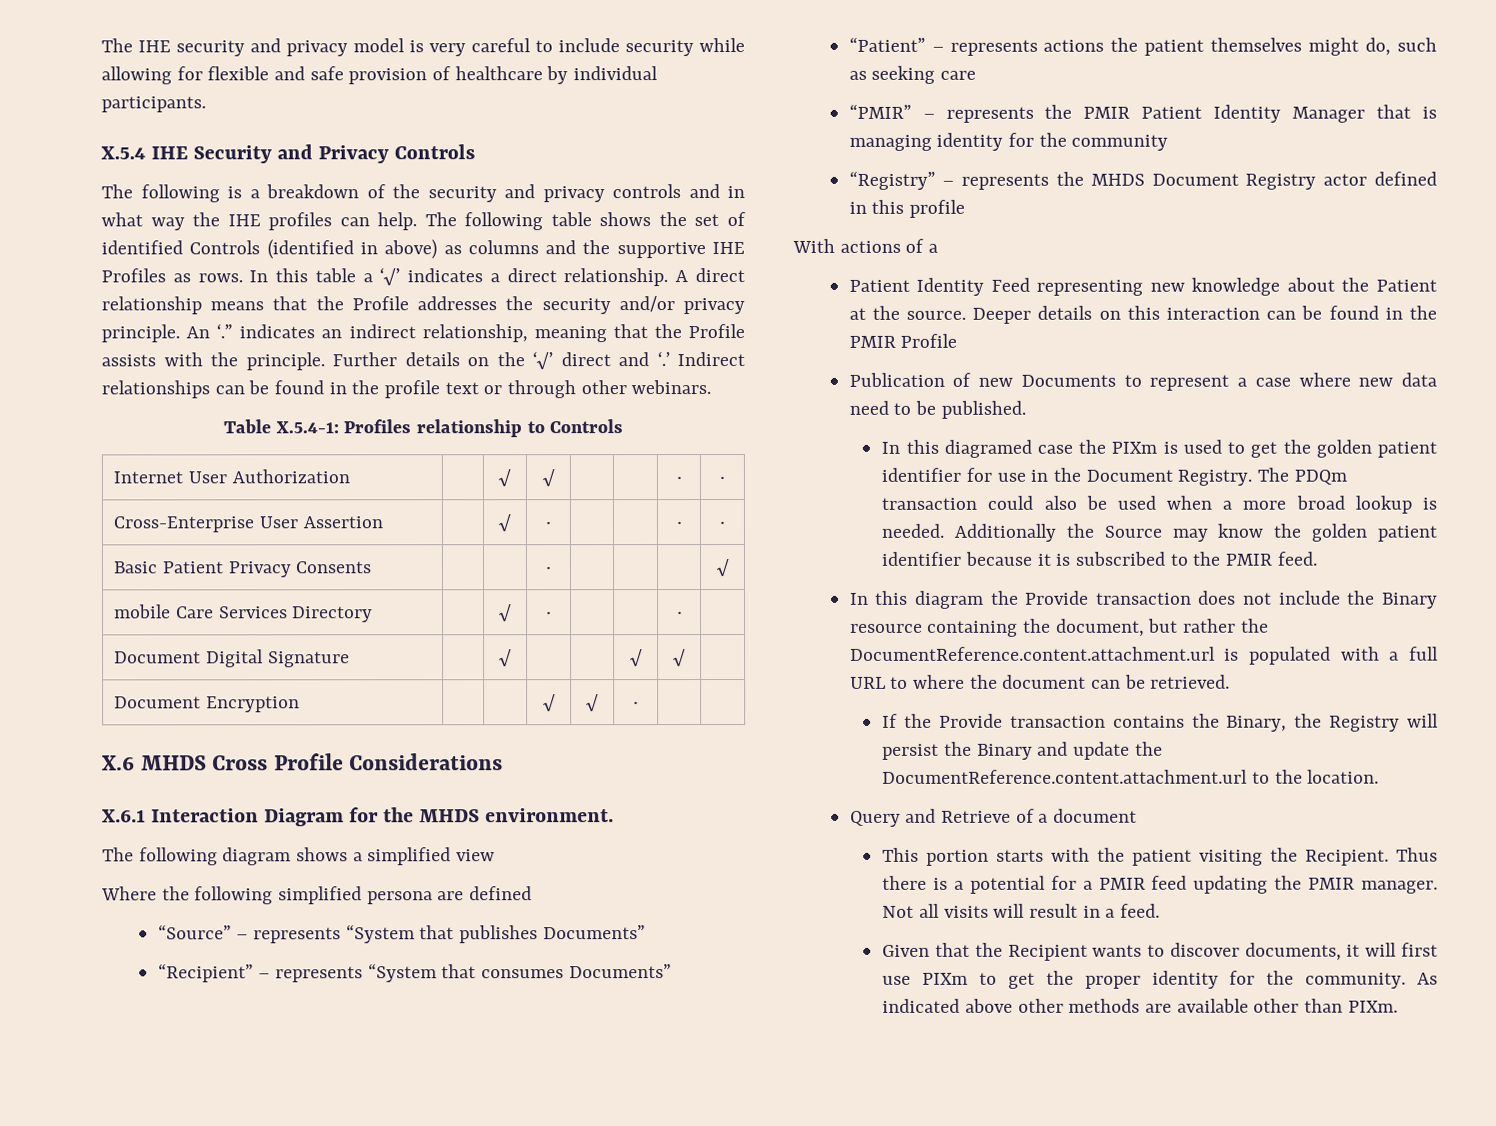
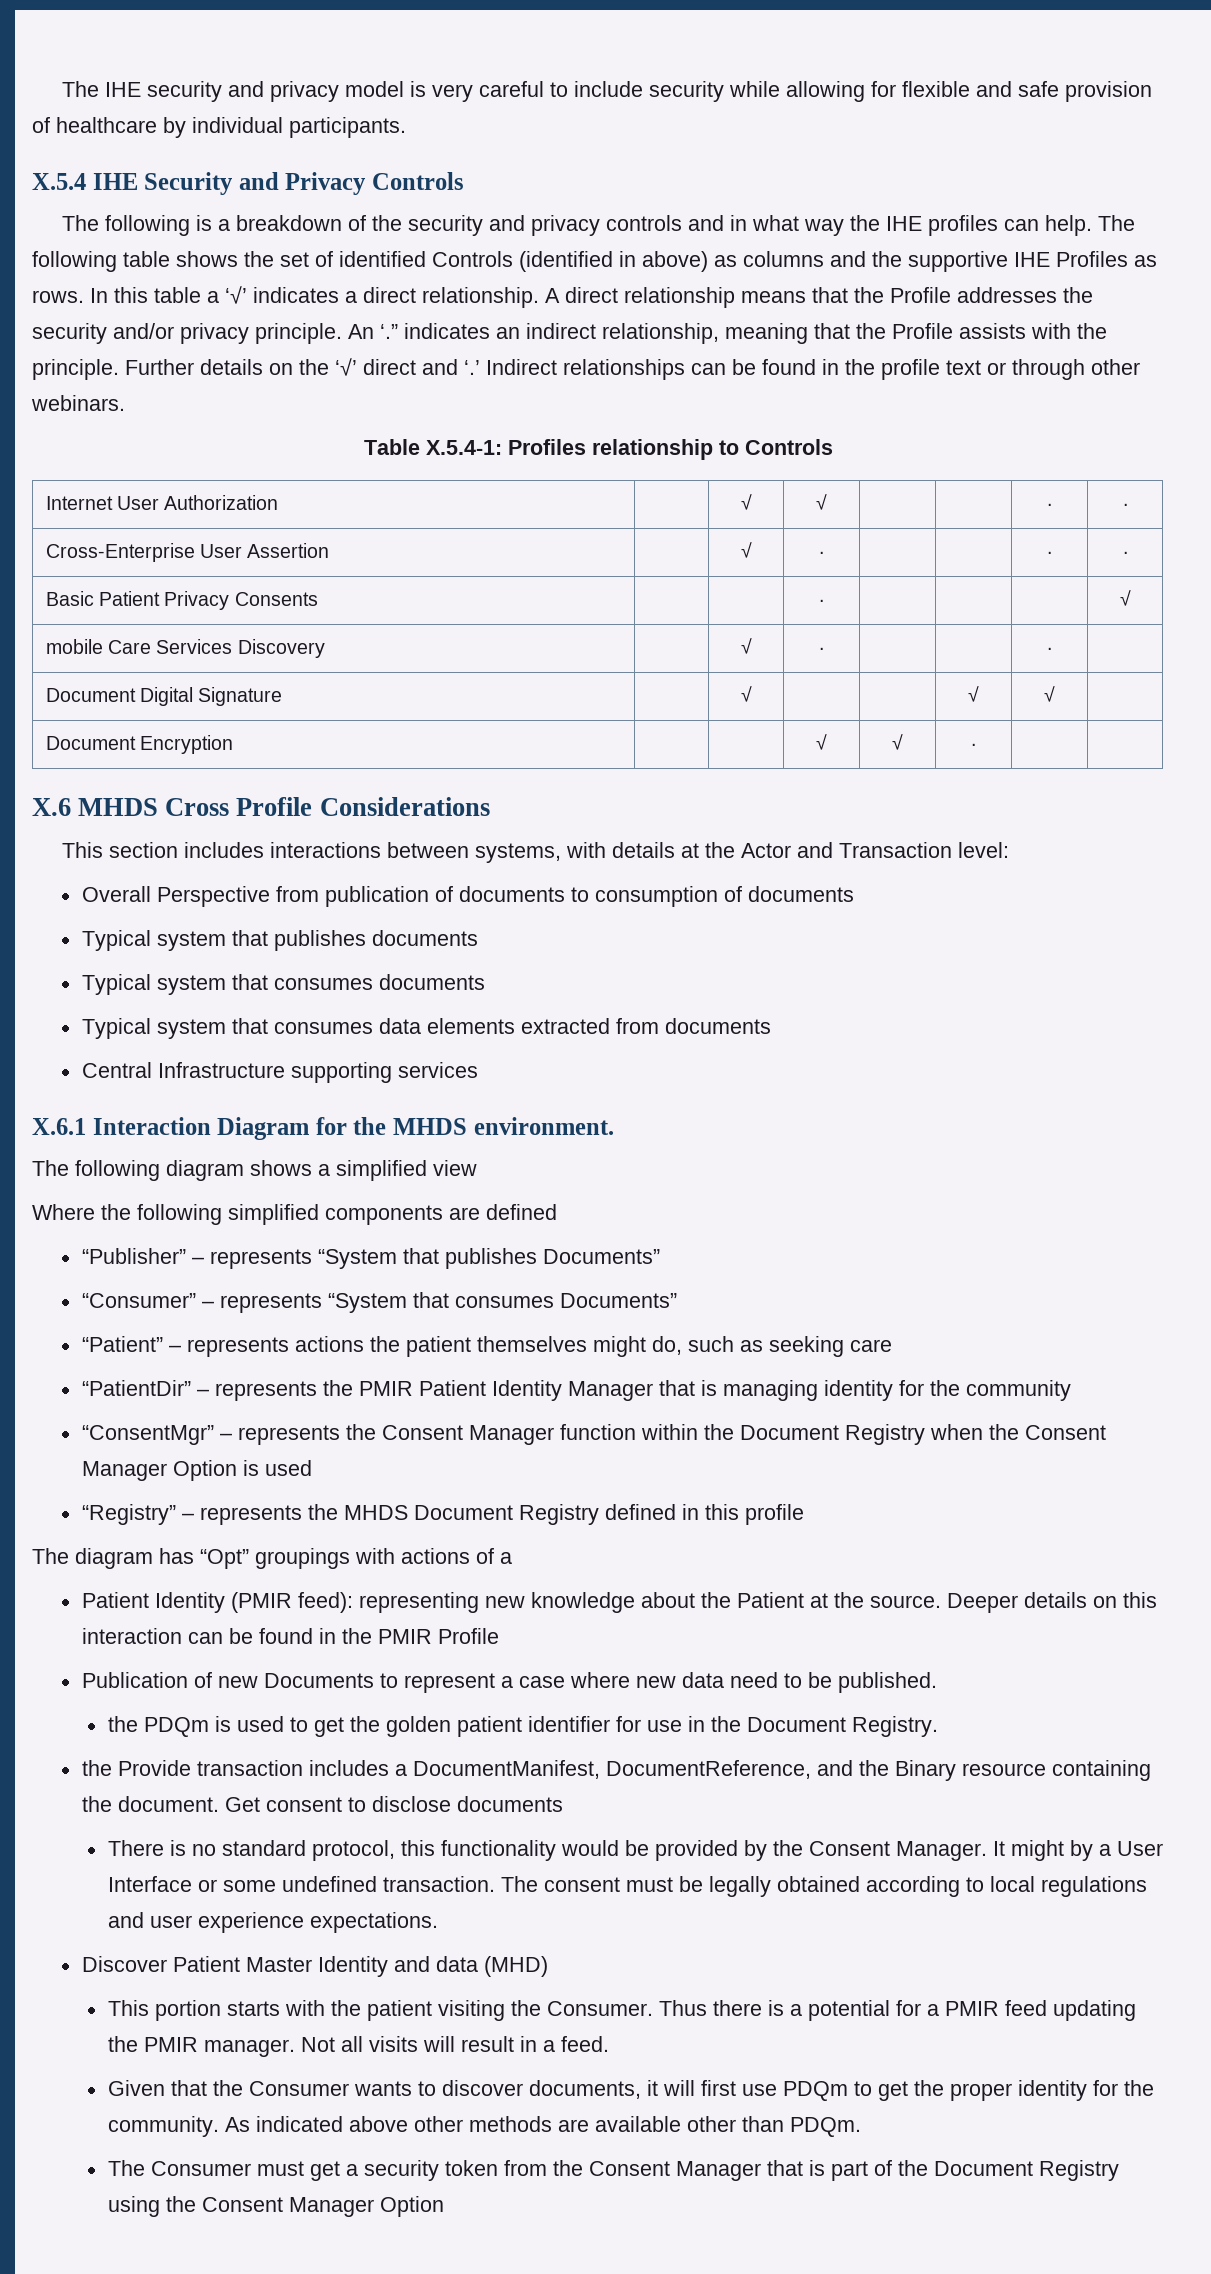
- mobile Care Services Directory | | √ | ∙ | | | ∙ |
+ mobile Care Services Discovery | | √ | ∙ | | | ∙ |
+ This section includes interactions between systems, with details at the Actor and Transaction level:
+ Overall Perspective from publication of documents to consumption of documents
+ Typical system that publishes documents
+ Typical system that consumes documents
+ Typical system that consumes data elements extracted from documents
+ Central Infrastructure supporting services
- Where the following simplified persona are defined
+ Where the following simplified components are defined
- “Source” – represents “System that publishes Documents”
+ “Publisher” – represents “System that publishes Documents”
- “Recipient” – represents “System that consumes Documents”
+ “Consumer” – represents “System that consumes Documents”
- “PMIR” – represents the PMIR Patient Identity Manager that is managing identity for the community
+ “PatientDir” – represents the PMIR Patient Identity Manager that is managing identity for the community
+ “ConsentMgr” – represents the Consent Manager function within the Document Registry when the Consent Manager Option is used
- “Registry” – represents the MHDS Document Registry actor defined in this profile
+ “Registry” – represents the MHDS Document Registry defined in this profile
- With actions of a
+ The diagram has “Opt” groupings with actions of a
- Patient Identity Feed representing new knowledge about the Patient at the source.
+ Patient Identity (PMIR feed): representing new knowledge about the Patient at the source.
- In this diagramed case the PIXm is used to get the golden patient identifier for use in the Document Registry. The PDQm transaction could also be used when a more broad lookup is needed. Additionally the Source may know the golden patient identifier because it is subscribed to the PMIR feed.
- In this diagram the Provide transaction does not include the Binary resource containing the document, but rather the DocumentReference.content.attachment.url is populated with a full URL to where the document can be retrieved.
- If the Provide transaction contains the Binary, the Registry will persist the Binary and update the DocumentReference.content.attachment.url to the location.
- Query and Retrieve of a document
+ the PDQm is used to get the golden patient identifier for use in the Document Registry.
+ the Provide transaction includes a DocumentManifest, DocumentReference, and the Binary resource containing the document. Get consent to disclose documents
+ There is no standard protocol, this functionality would be provided by the Consent Manager. It might by a User Interface or some undefined transaction. The consent must be legally obtained according to local regulations and user experience expectations.
+ Discover Patient Master Identity and data (MHD)
- This portion starts with the patient visiting the Recipient.
+ This portion starts with the patient visiting the Consumer.
- Given that the Recipient wants to discover documents, it will first use PIXm to get the proper identity for the community.
+ Given that the Consumer wants to discover documents, it will first use PDQm to get the proper identity for the community.
- As indicated above other methods are available other than PIXm.
+ As indicated above other methods are available other than PDQm.
+ The Consumer must get a security token from the Consent Manager that is part of the Document Registry using the Consent Manager Option

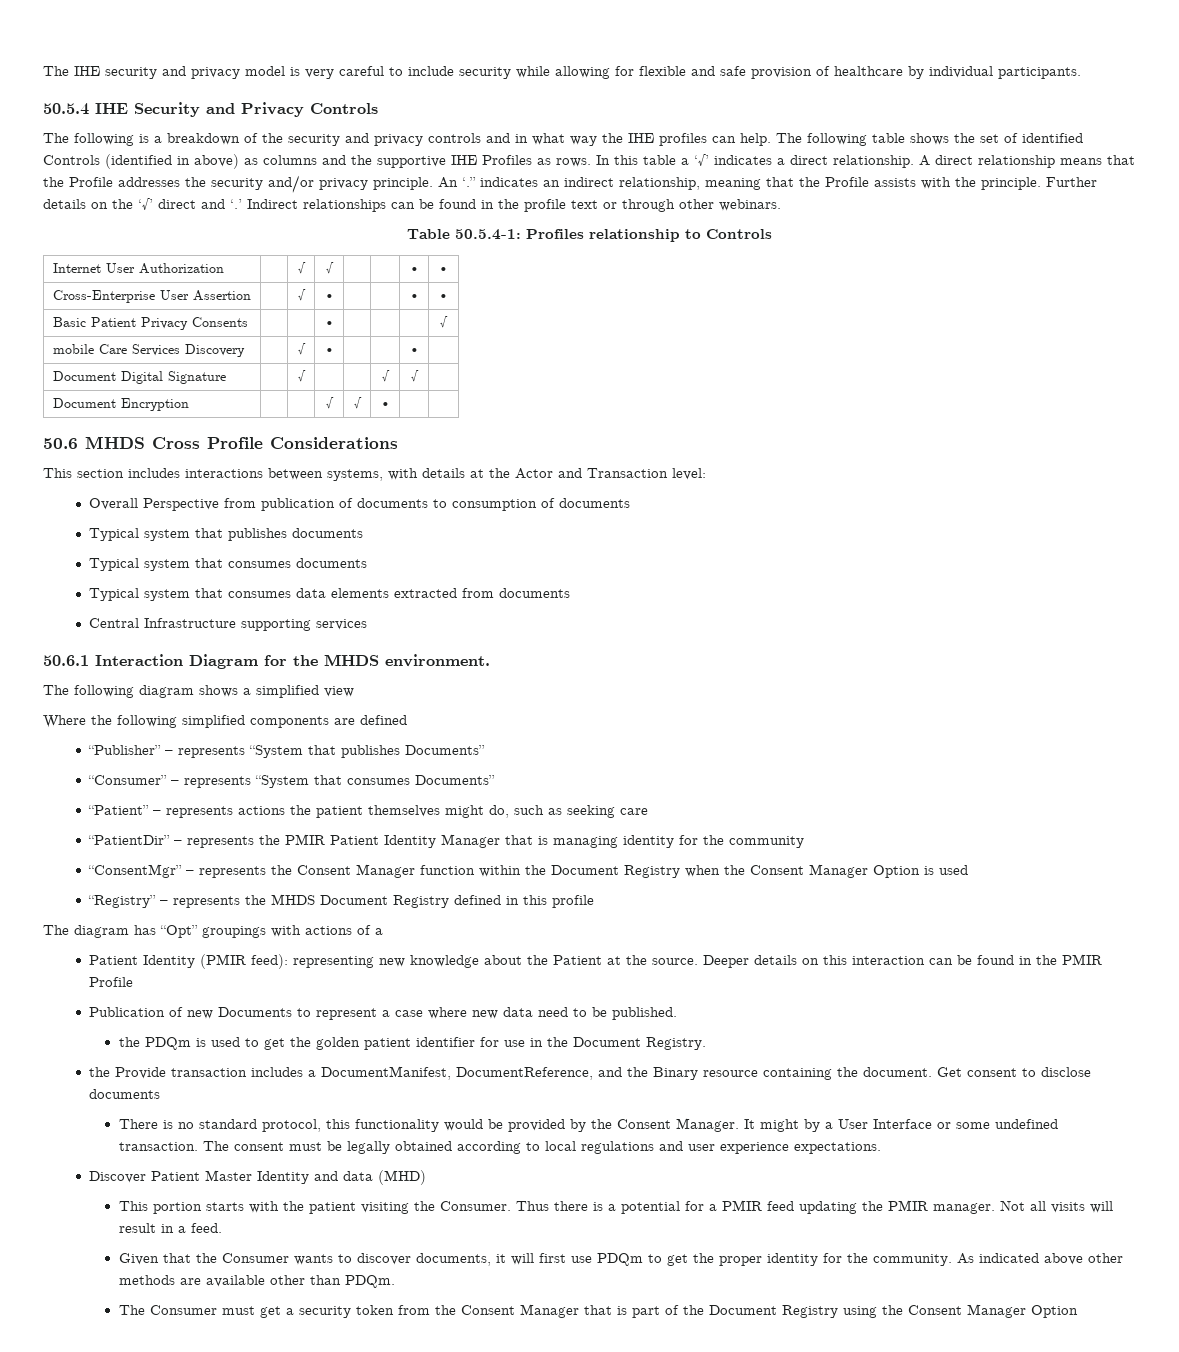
- X.5.4 IHE Security and Privacy Controls
+ 50.5.4 IHE Security and Privacy Controls
- Table X.5.4-1: Profiles relationship to Controls
+ Table 50.5.4-1: Profiles relationship to Controls
- X.6 MHDS Cross Profile Considerations
+ 50.6 MHDS Cross Profile Considerations
- X.6.1 Interaction Diagram for the MHDS environment.
+ 50.6.1 Interaction Diagram for the MHDS environment.

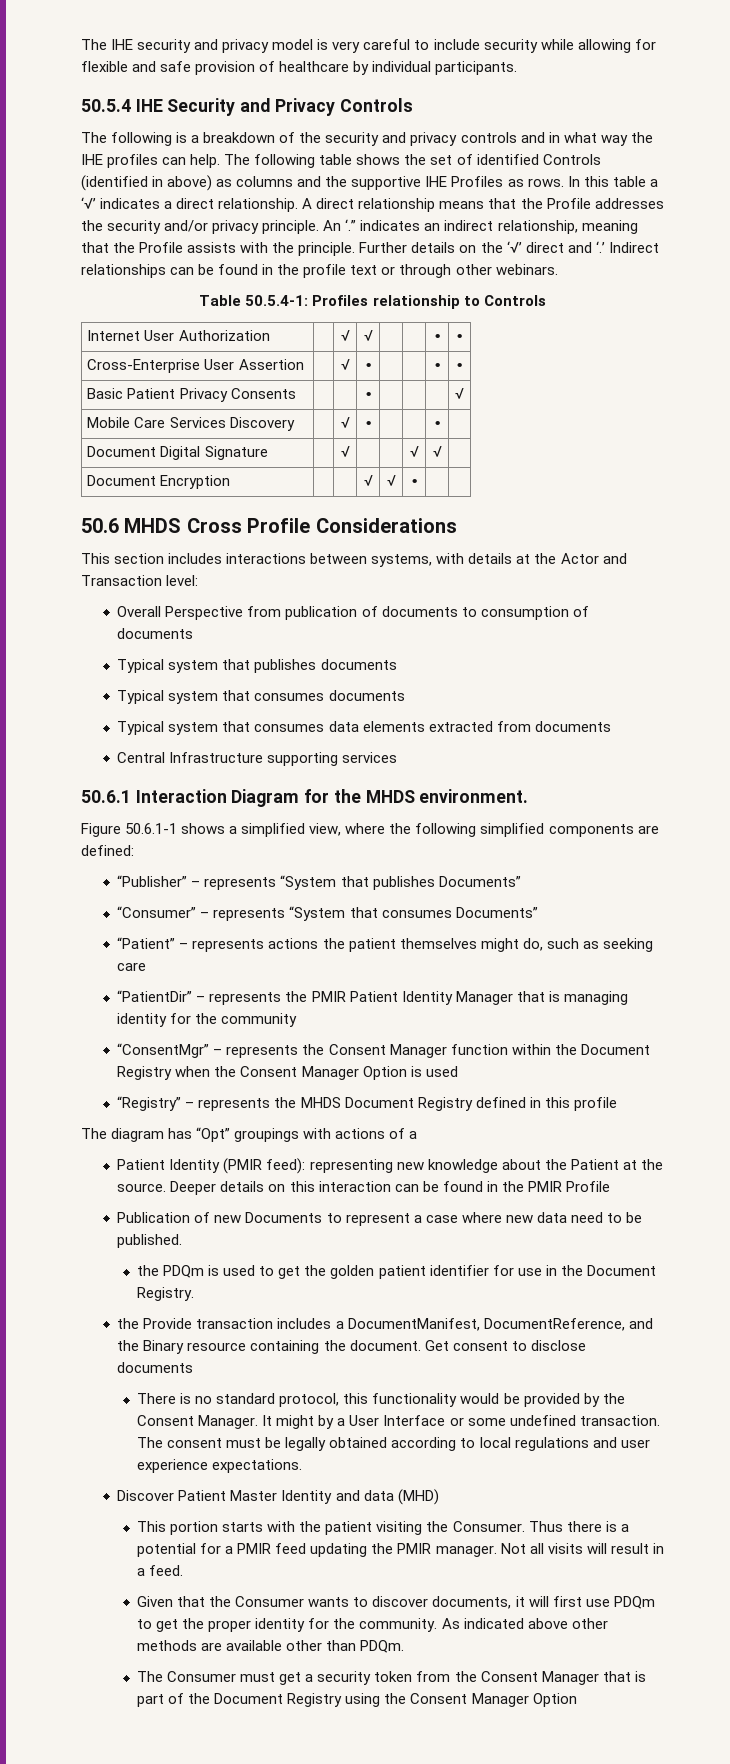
- mobile Care Services Discovery | | √ | ∙ | | | ∙ |
+ Mobile Care Services Discovery | | √ | ∙ | | | ∙ |
- The following diagram shows a simplified view
- Where the following simplified components are defined
+ Figure 50.6.1-1 shows a simplified view, where the following simplified components are defined:

